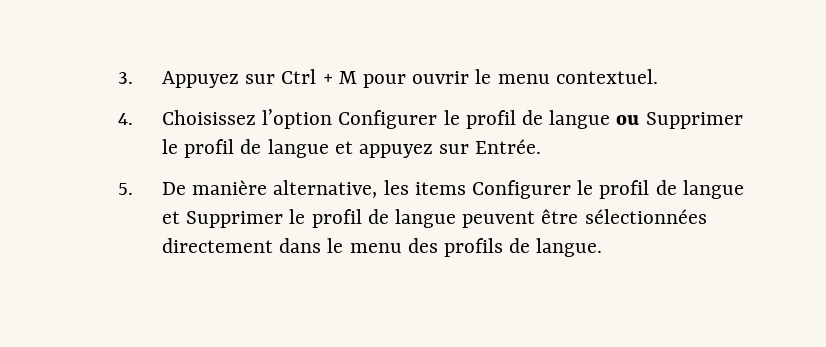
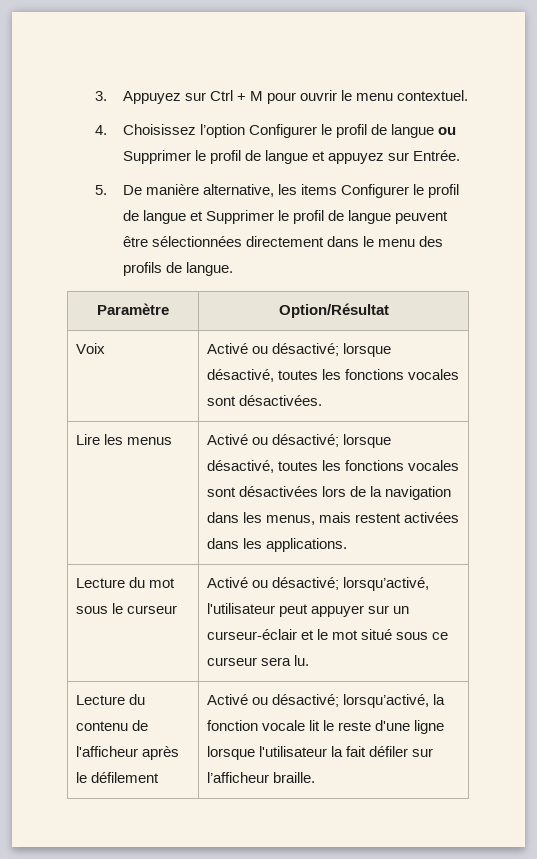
+ Paramètre | Option/Résultat
+ Voix | Activé ou désactivé; lorsque désactivé, toutes les fonctions vocales sont désactivées.
+ Lire les menus | Activé ou désactivé; lorsque désactivé, toutes les fonctions vocales sont désactivées lors de la navigation dans les menus, mais restent activées dans les applications.
+ Lecture du mot sous le curseur | Activé ou désactivé; lorsqu’activé, l'utilisateur peut appuyer sur un curseur-éclair et le mot situé sous ce curseur sera lu.
+ Lecture du contenu de l'afficheur après le défilement | Activé ou désactivé; lorsqu’activé, la fonction vocale lit le reste d'une ligne lorsque l'utilisateur la fait défiler sur l’afficheur braille.

